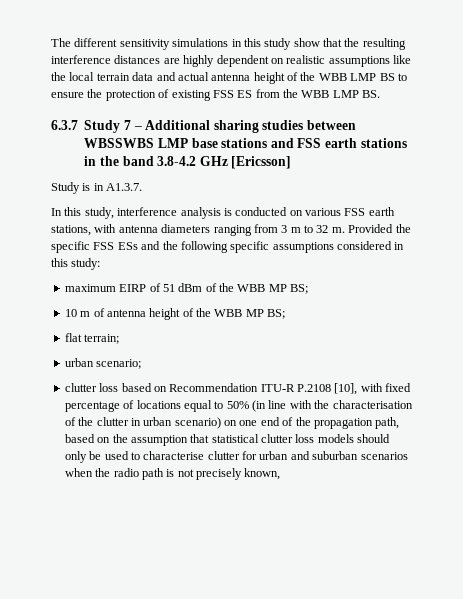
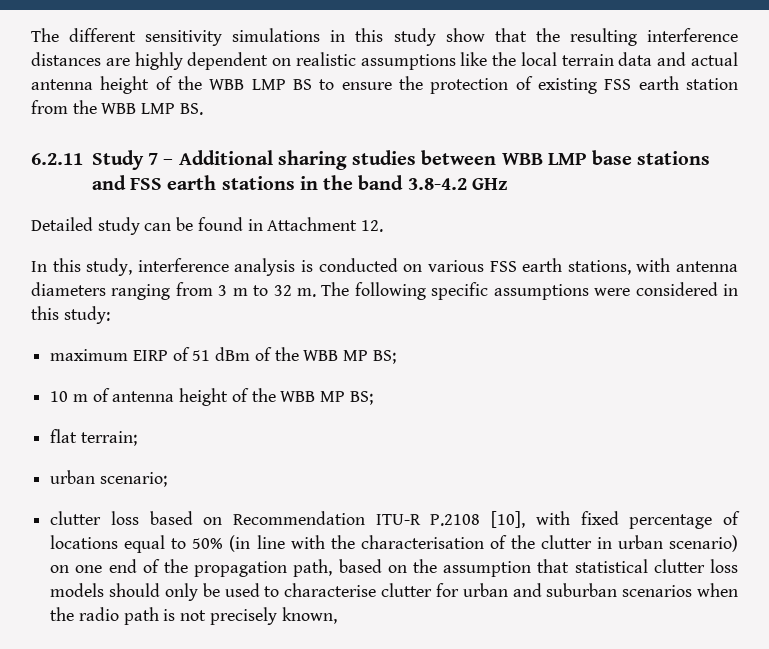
- The different sensitivity simulations in this study show that the resulting interference distances are highly dependent on realistic assumptions like the local terrain data and actual antenna height of the WBB LMP BS to ensure the protection of existing FSS ES from the WBB LMP BS.
+ The different sensitivity simulations in this study show that the resulting interference distances are highly dependent on realistic assumptions like the local terrain data and actual antenna height of the WBB LMP BS to ensure the protection of existing FSS earth station from the WBB LMP BS.
- 6.3.7 Study 7 – Additional sharing studies between WBSSWBS LMP base stations and FSS earth stations in the band 3.8-4.2 GHz [Ericsson]
- Study is in A1.3.7.
+ 6.2.11 Study 7 – Additional sharing studies between WBB LMP base stations and FSS earth stations in the band 3.8-4.2 GHz
+ Detailed study can be found in Attachment 12.
- Provided the specific FSS ESs and the following specific assumptions considered in this study:
+ The following specific assumptions were considered in this study:

